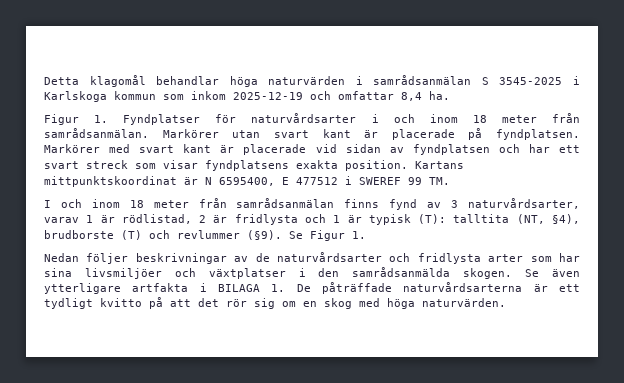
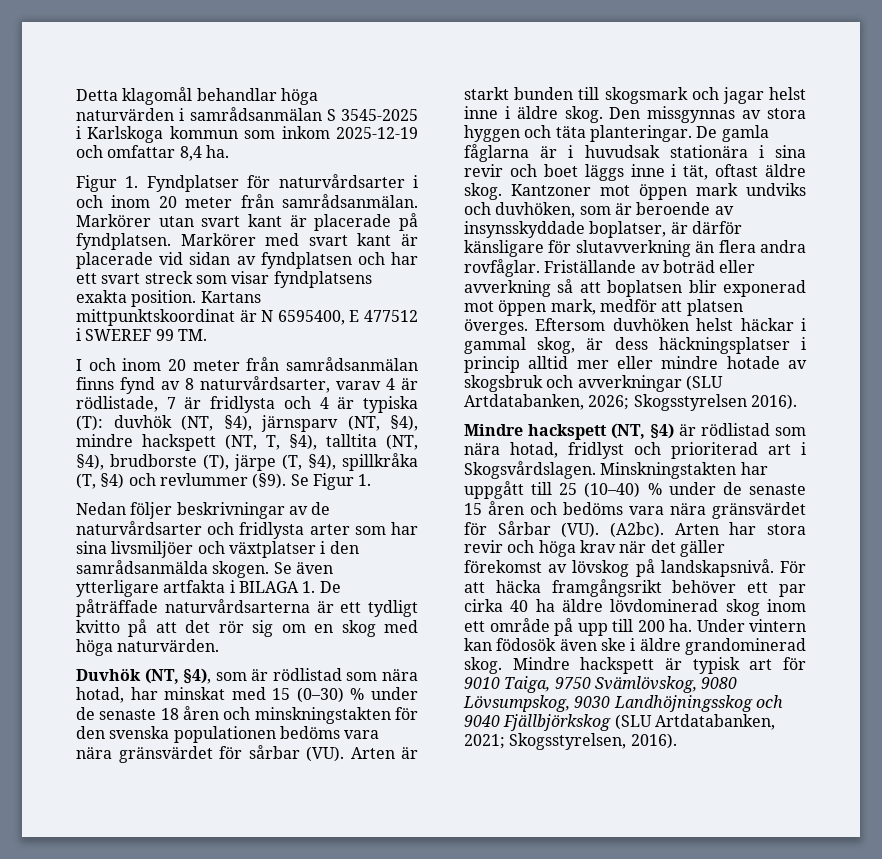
- Figur 1. Fyndplatser för naturvårdsarter i och inom 18 meter från samrådsanmälan.
+ Figur 1. Fyndplatser för naturvårdsarter i och inom 20 meter från samrådsanmälan.
- I och inom 18 meter från samrådsanmälan finns fynd av 3 naturvårdsarter, varav 1 är rödlistad, 2 är fridlysta och 1 är typisk (T): talltita (NT, §4), brudborste (T) och revlummer (§9).
+ I och inom 20 meter från samrådsanmälan finns fynd av 8 naturvårdsarter, varav 4 är rödlistade, 7 är fridlysta och 4 är typiska (T): duvhök (NT, §4), järnsparv (NT, §4), mindre hackspett (NT, T, §4), talltita (NT, §4), brudborste (T), järpe (T, §4), spillkråka (T, §4) och revlummer (§9).
+ Duvhök (NT, §4), som är rödlistad som nära hotad, har minskat med 15 (0–30) % under de senaste 18 åren och minskningstakten för den svenska populationen bedöms vara nära gränsvärdet för sårbar (VU). Arten är starkt bunden till skogsmark och jagar helst inne i äldre skog. Den missgynnas av stora hyggen och täta planteringar. De gamla fåglarna är i huvudsak stationära i sina revir och boet läggs inne i tät, oftast äldre skog. Kantzoner mot öppen mark undviks och duvhöken, som är beroende av insynsskyddade boplatser, är därför känsligare för slutavverkning än flera andra rovfåglar. Friställande av boträd eller avverkning så att boplatsen blir exponerad mot öppen mark, medför att platsen överges. Eftersom duvhöken helst häckar i gammal skog, är dess häckningsplatser i princip alltid mer eller mindre hotade av skogsbruk och avverkningar (SLU Artdatabanken, 2026; Skogsstyrelsen 2016).
+ Mindre hackspett (NT, §4) är rödlistad som nära hotad, fridlyst och prioriterad art i Skogsvårdslagen. Minskningstakten har uppgått till 25 (10–40) % under de senaste 15 åren och bedöms vara nära gränsvärdet för Sårbar (VU). (A2bc). Arten har stora revir och höga krav när det gäller förekomst av lövskog på landskapsnivå. För att häcka framgångsrikt behöver ett par cirka 40 ha äldre lövdominerad skog inom ett område på upp till 200 ha. Under vintern kan födosök även ske i äldre grandominerad skog. Mindre hackspett är typisk art för 9010 Taiga, 9750 Svämlövskog, 9080 Lövsumpskog, 9030 Landhöjningsskog och 9040 Fjällbjörkskog (SLU Artdatabanken, 2021; Skogsstyrelsen, 2016).

